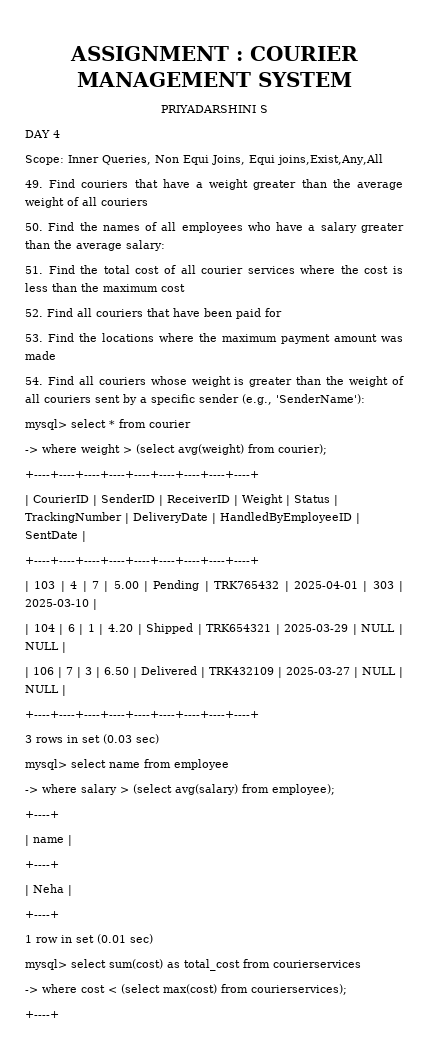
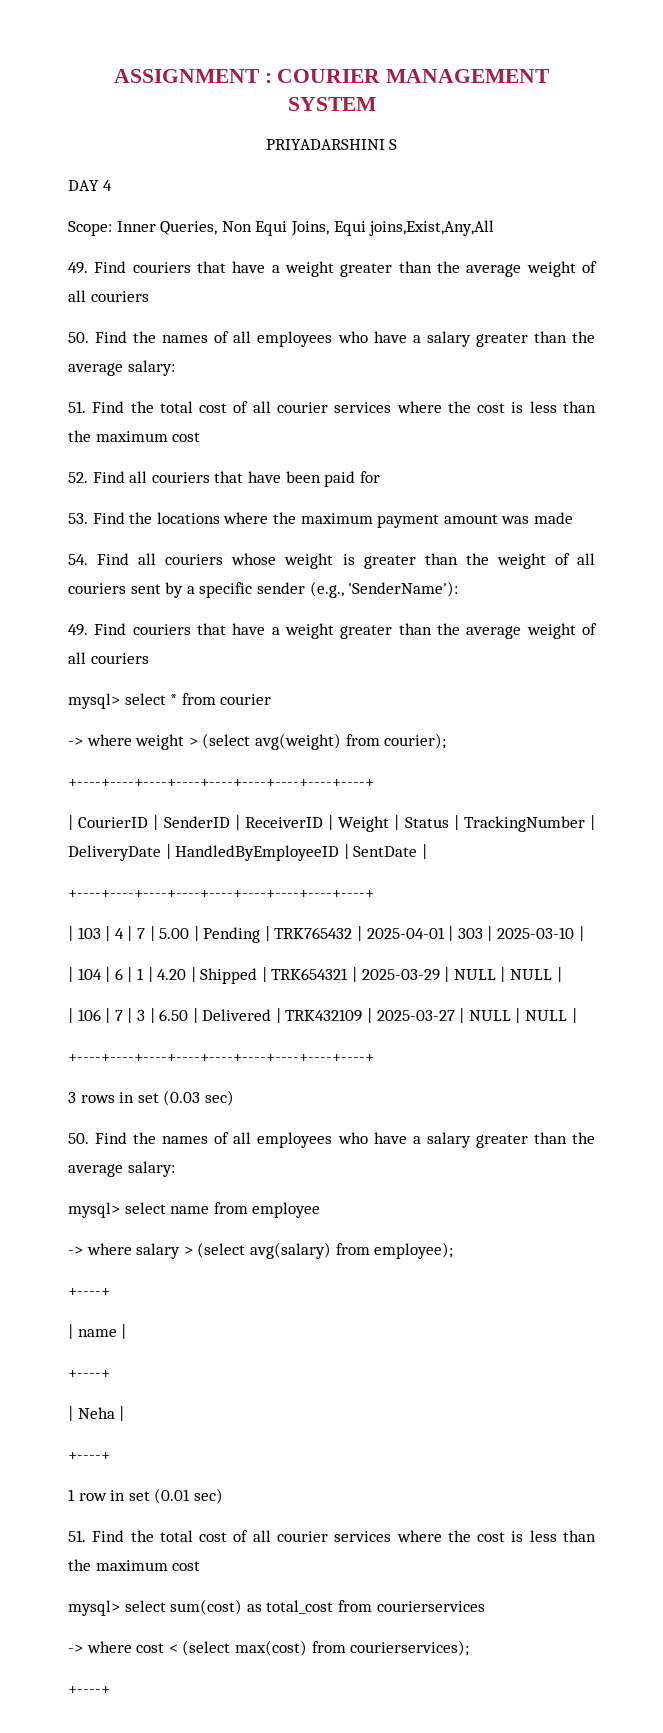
  54. Find all couriers whose weight is greater than the weight of all couriers sent by a specific sender (e.g., 'SenderName'):
+ 49. Find couriers that have a weight greater than the average weight of all couriers
  3 rows in set (0.03 sec)
+ 50. Find the names of all employees who have a salary greater than the average salary:
  1 row in set (0.01 sec)
+ 51. Find the total cost of all courier services where the cost is less than the maximum cost

